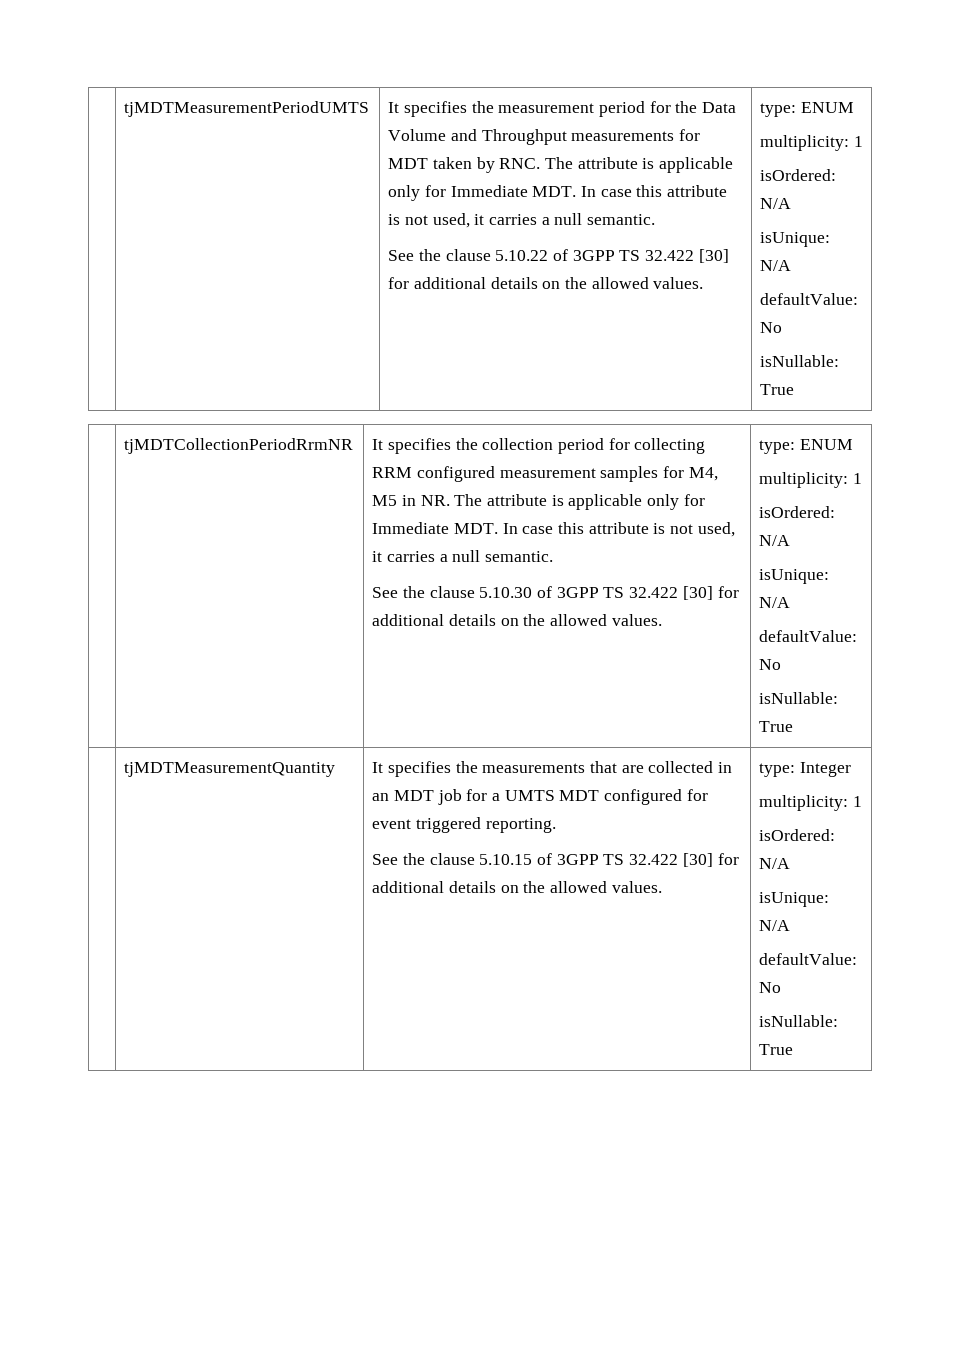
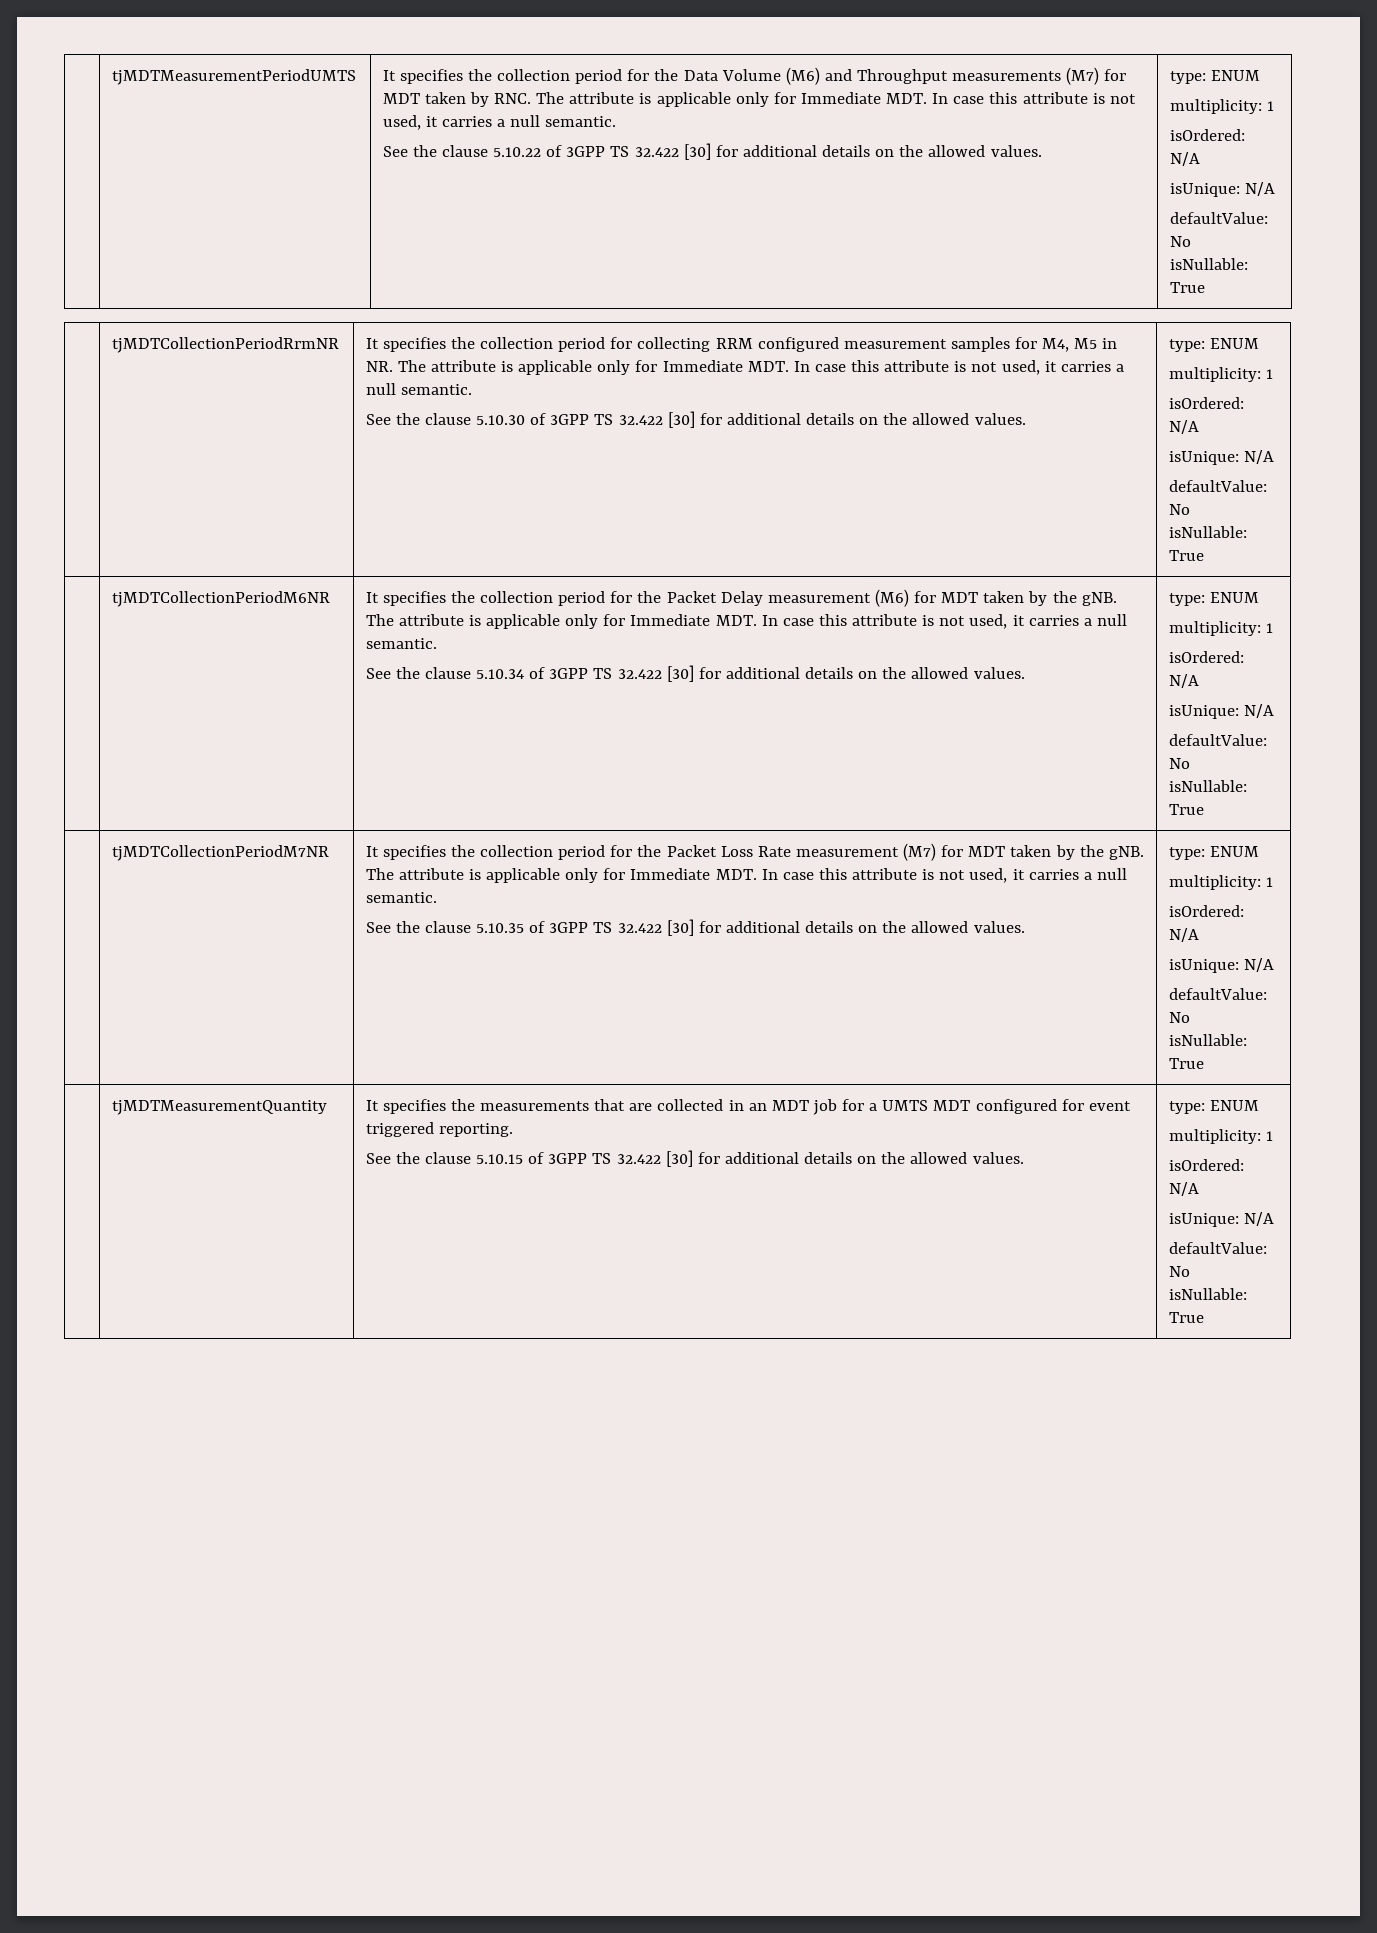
- It specifies the measurement period for the Data Volume and Throughput measurements for MDT taken by RNC. The attribute is applicable only for Immediate MDT. In case this attribute is not used, it carries a null semantic.
+ It specifies the collection period for the Data Volume (M6) and Throughput measurements (M7) for MDT taken by RNC. The attribute is applicable only for Immediate MDT. In case this attribute is not used, it carries a null semantic.
+ tjMDTCollectionPeriodM6NR | It specifies the collection period for the Packet Delay measurement (M6) for MDT taken by the gNB. The attribute is applicable only for Immediate MDT. In case this attribute is not used, it carries a null semantic.
+ See the clause 5.10.34 of 3GPP TS 32.422 [30] for additional details on the allowed values. | type: ENUM
+ multiplicity: 1
+ isOrdered: N/A
+ isUnique: N/A
+ defaultValue: No
+ isNullable: True
+ | tjMDTCollectionPeriodM7NR | It specifies the collection period for the Packet Loss Rate measurement (M7) for MDT taken by the gNB. The attribute is applicable only for Immediate MDT. In case this attribute is not used, it carries a null semantic.
+ See the clause 5.10.35 of 3GPP TS 32.422 [30] for additional details on the allowed values. | type: ENUM
+ multiplicity: 1
+ isOrdered: N/A
+ isUnique: N/A
+ defaultValue: No
+ isNullable: True
- See the clause 5.10.15 of 3GPP TS 32.422 [30] for additional details on the allowed values. | type: Integer
+ See the clause 5.10.15 of 3GPP TS 32.422 [30] for additional details on the allowed values. | type: ENUM

